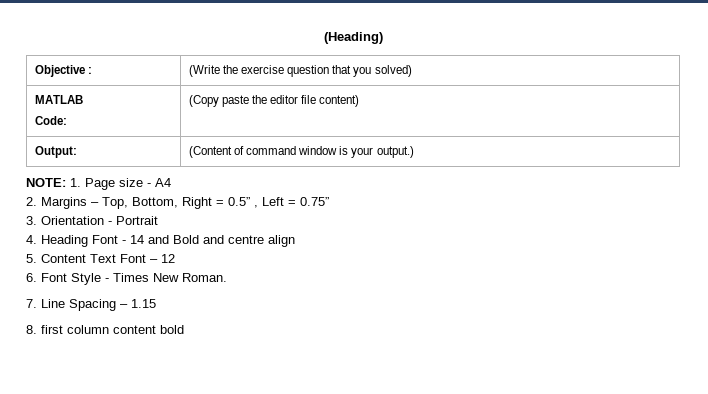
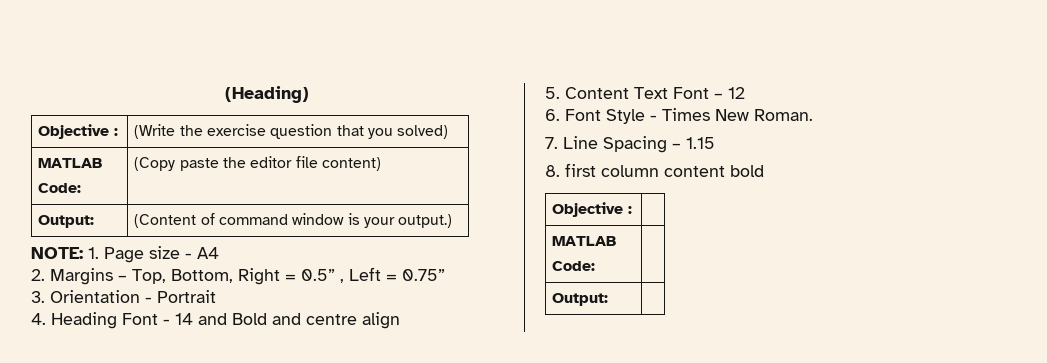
  8. first column content bold
+ Objective : |
+ MATLAB
+ Code: |
+ Output: |

